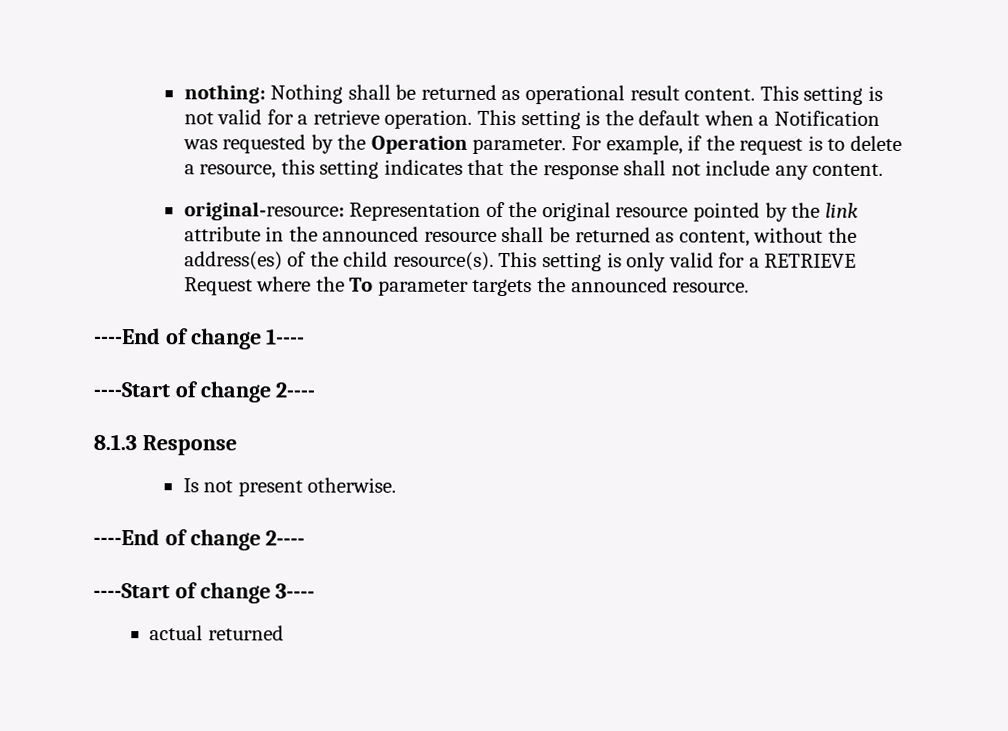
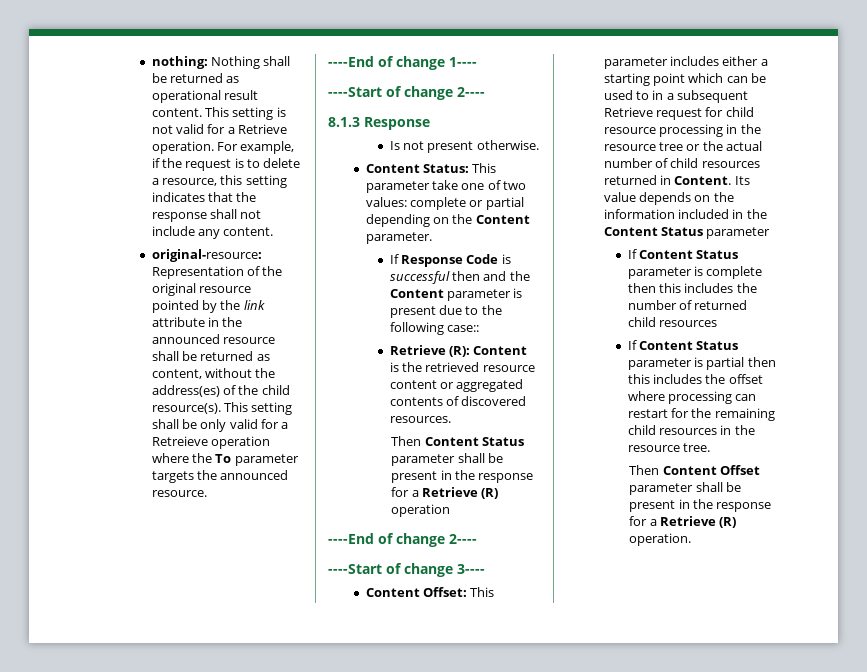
- This setting is not valid for a retrieve operation. This setting is the default when a Notification was requested by the Operation parameter.
+ This setting is not valid for a Retrieve operation.
- This setting is only valid for a RETRIEVE Request where the To parameter targets the announced resource.
+ This setting shall be only valid for a Retreieve operation where the To parameter targets the announced resource.
+ Content Status: This parameter take one of two values: complete or partial depending on the Content parameter.
+ If Response Code is successful then and the Content parameter is present due to the following case::
+ Retrieve (R): Content is the retrieved resource content or aggregated contents of discovered resources.
+ Then Content Status parameter shall be present in the response for a Retrieve (R) operation
- actual returned
+ Content Offset: This parameter includes either a starting point which can be used to in a subsequent Retrieve request for child resource processing in the resource tree or the actual number of child resources returned in Content. Its value depends on the information included in the Content Status parameter
+ If Content Status parameter is complete then this includes the number of returned child resources
+ If Content Status parameter is partial then this includes the offset where processing can restart for the remaining child resources in the resource tree.
+ Then Content Offset parameter shall be present in the response for a Retrieve (R) operation.

